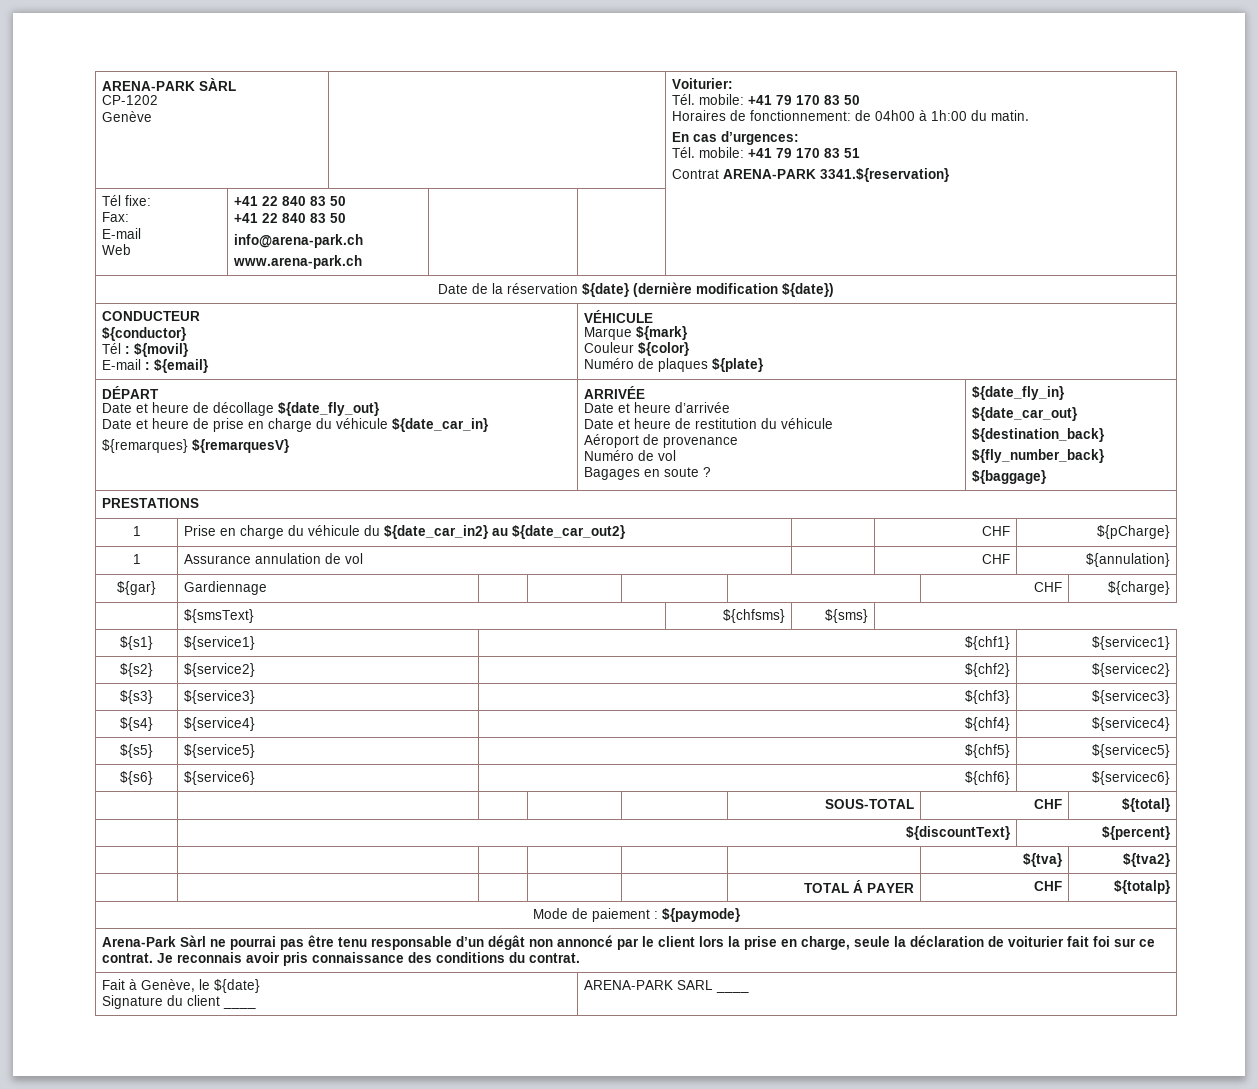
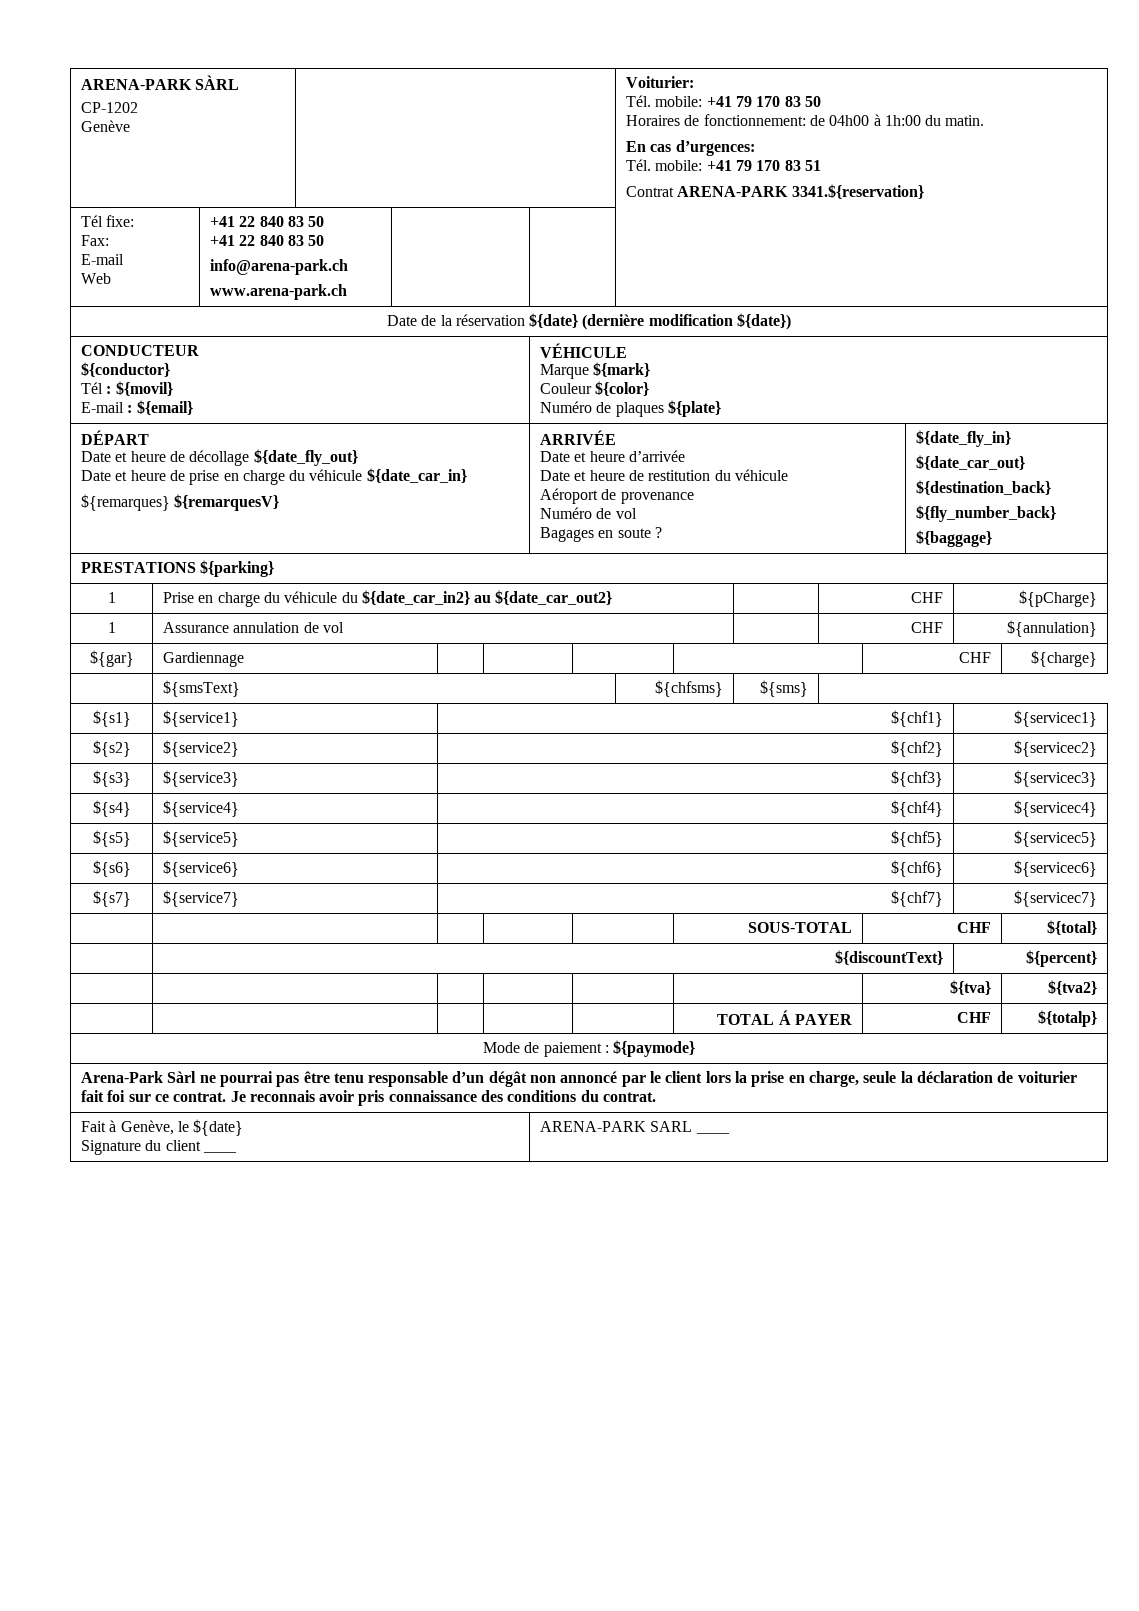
- PRESTATIONS
+ PRESTATIONS ${parking}
+ ${s7} | ${service7} | ${chf7} | ${servicec7}

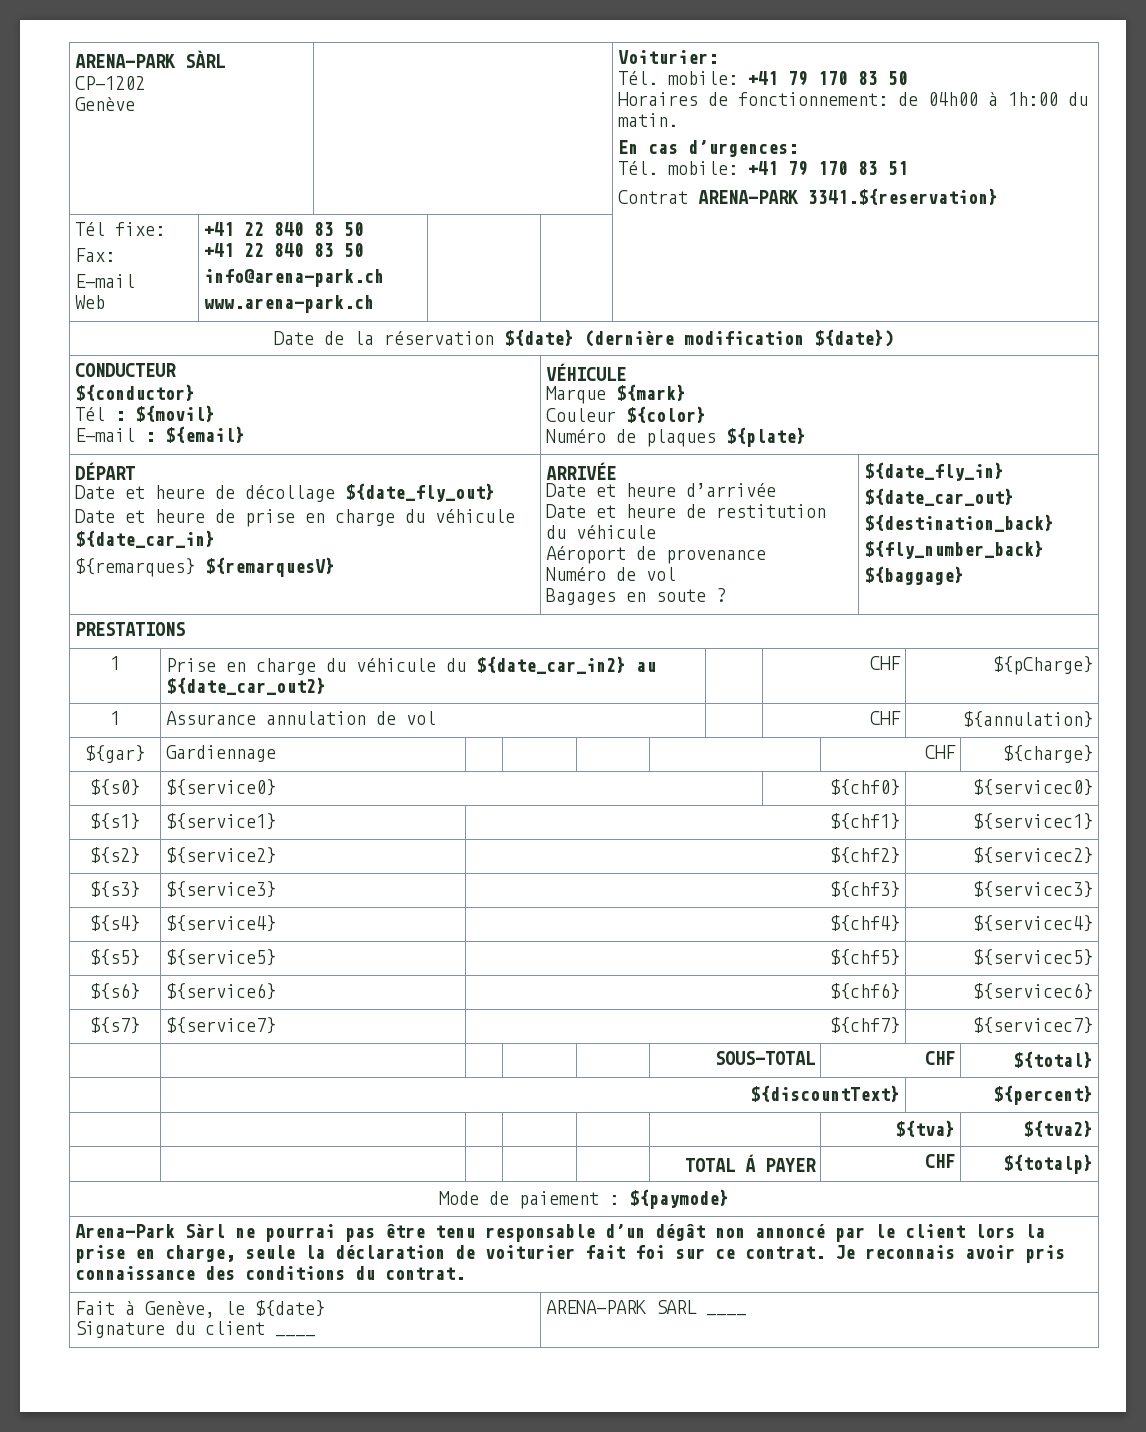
- PRESTATIONS ${parking}
+ PRESTATIONS
- | ${smsText} | ${chfsms} | ${sms}
+ ${s0} | ${service0} | ${chf0} | ${servicec0}

